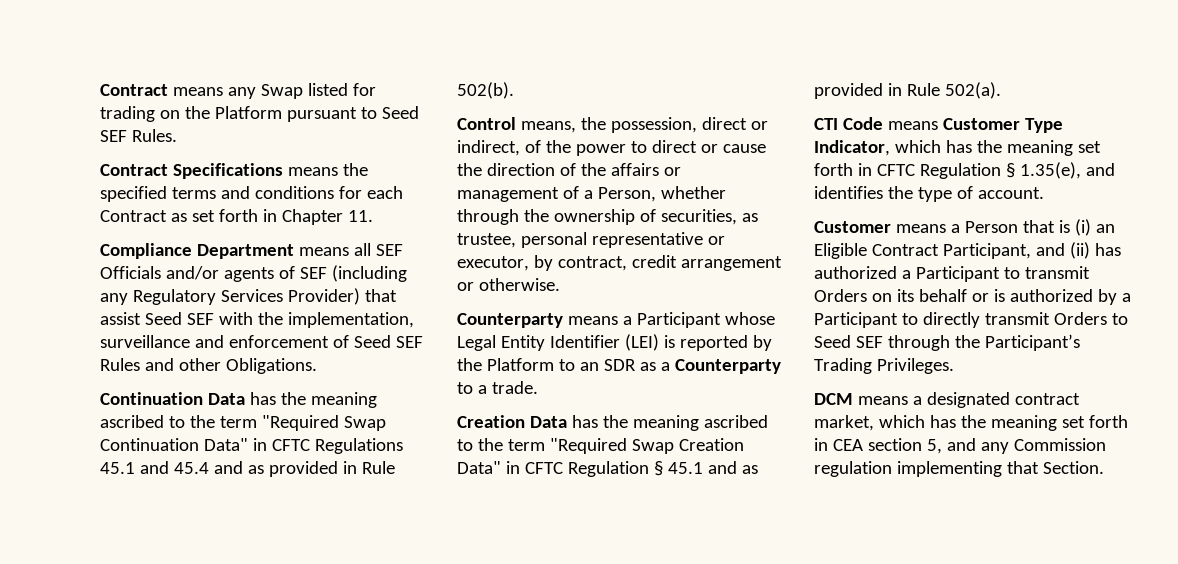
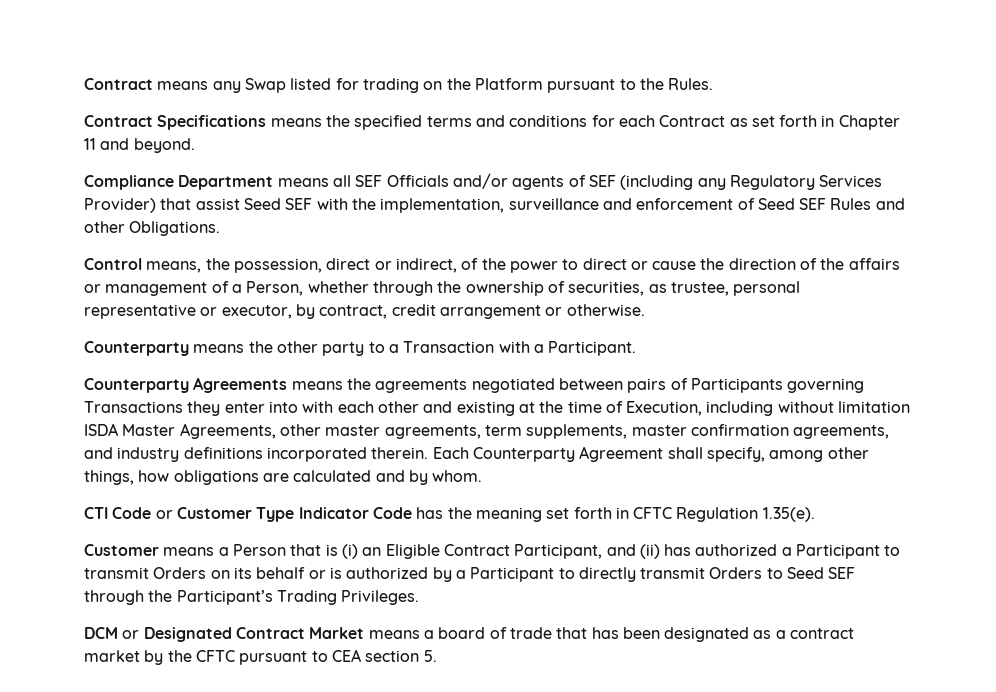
- Contract means any Swap listed for trading on the Platform pursuant to Seed SEF Rules.
+ Contract means any Swap listed for trading on the Platform pursuant to the Rules.
- Contract Specifications means the specified terms and conditions for each Contract as set forth in Chapter 11.
+ Contract Specifications means the specified terms and conditions for each Contract as set forth in Chapter 11 and beyond.
- Continuation Data has the meaning ascribed to the term "Required Swap Continuation Data" in CFTC Regulations 45.1 and 45.4 and as provided in Rule 502(b).
- Counterparty means a Participant whose Legal Entity Identifier (LEI) is reported by the Platform to an SDR as a Counterparty to a trade.
- Creation Data has the meaning ascribed to the term "Required Swap Creation Data" in CFTC Regulation § 45.1 and as provided in Rule 502(a).
+ Counterparty means the other party to a Transaction with a Participant.
+ Counterparty Agreements means the agreements negotiated between pairs of Participants governing Transactions they enter into with each other and existing at the time of Execution, including without limitation ISDA Master Agreements, other master agreements, term supplements, master confirmation agreements, and industry definitions incorporated therein. Each Counterparty Agreement shall specify, among other things, how obligations are calculated and by whom.
- CTI Code means Customer Type Indicator, which has the meaning set forth in CFTC Regulation § 1.35(e), and identifies the type of account.
+ CTI Code or Customer Type Indicator Code has the meaning set forth in CFTC Regulation 1.35(e).
- DCM means a designated contract market, which has the meaning set forth in CEA section 5, and any Commission regulation implementing that Section.
+ DCM or Designated Contract Market means a board of trade that has been designated as a contract market by the CFTC pursuant to CEA section 5.

